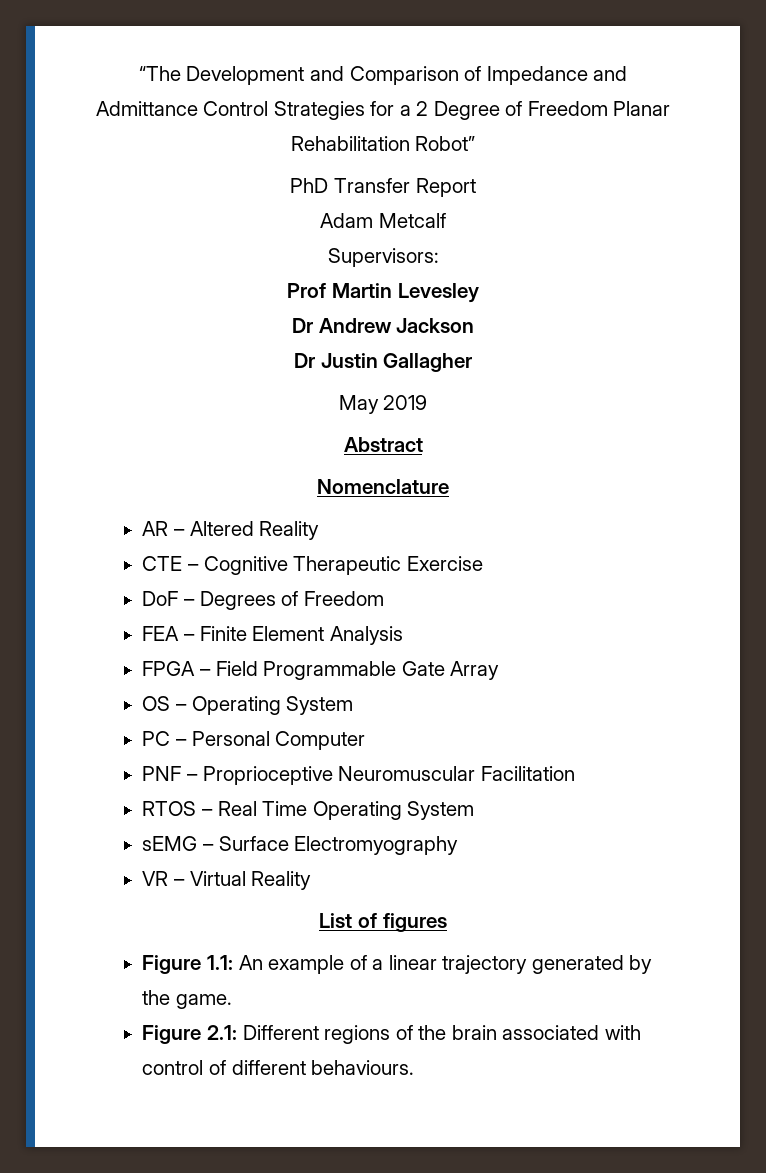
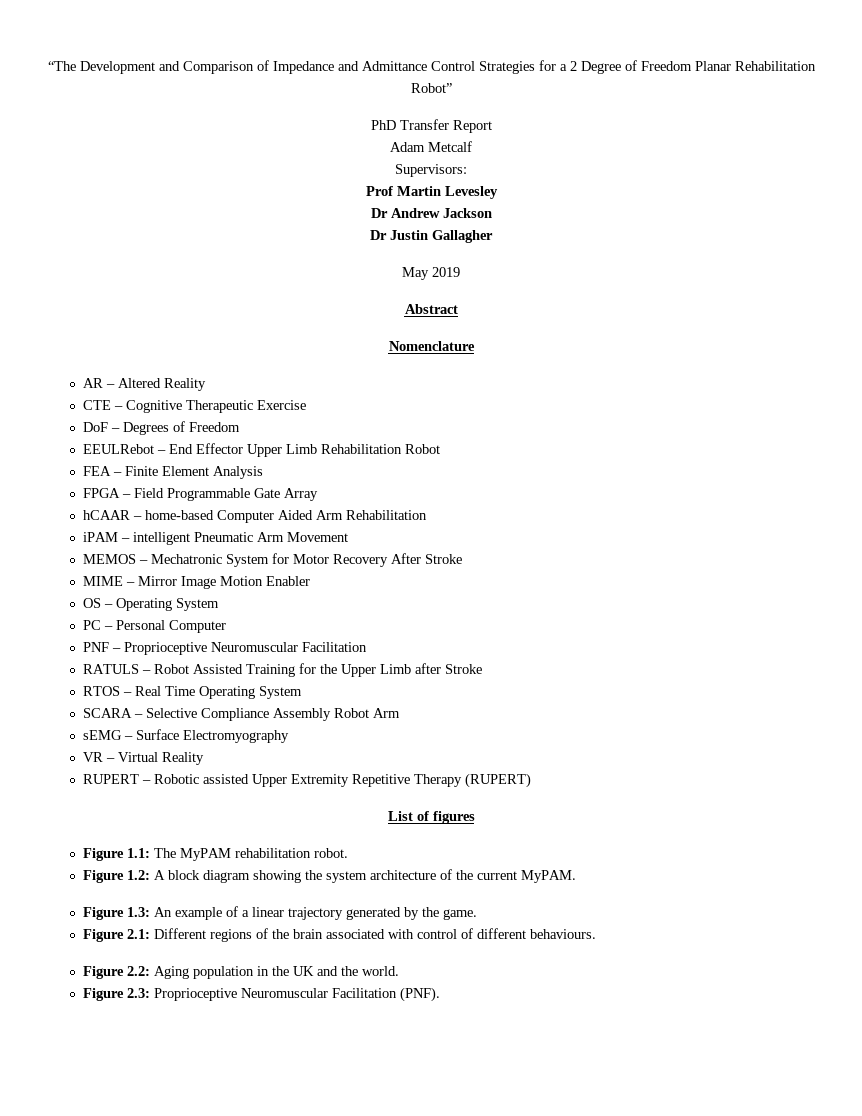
+ EEULRebot – End Effector Upper Limb Rehabilitation Robot
+ hCAAR – home-based Computer Aided Arm Rehabilitation
+ iPAM – intelligent Pneumatic Arm Movement
+ MEMOS – Mechatronic System for Motor Recovery After Stroke
+ MIME – Mirror Image Motion Enabler
+ RATULS – Robot Assisted Training for the Upper Limb after Stroke
+ SCARA – Selective Compliance Assembly Robot Arm
+ RUPERT – Robotic assisted Upper Extremity Repetitive Therapy (RUPERT)
- Figure 1.1: An example of a linear trajectory generated by the game.
+ Figure 1.1: The MyPAM rehabilitation robot.
+ Figure 1.2: A block diagram showing the system architecture of the current MyPAM.
+ Figure 1.3: An example of a linear trajectory generated by the game.
+ Figure 2.2: Aging population in the UK and the world.
+ Figure 2.3: Proprioceptive Neuromuscular Facilitation (PNF).

